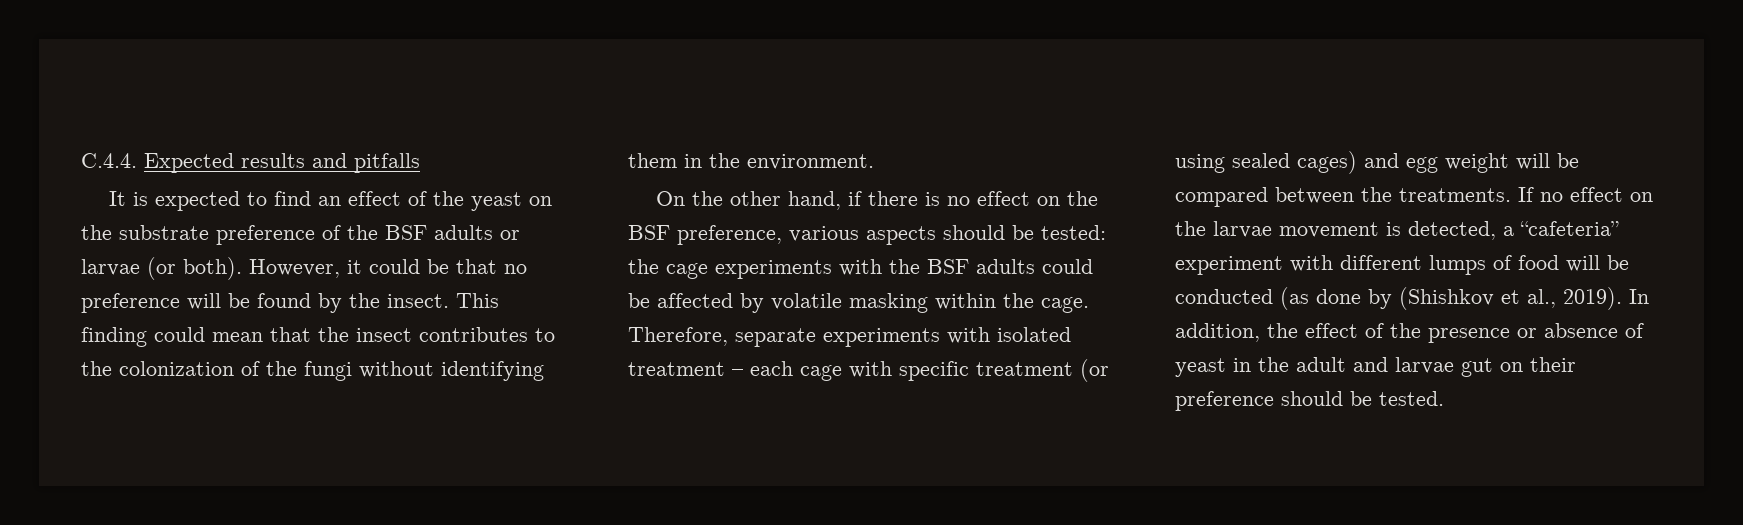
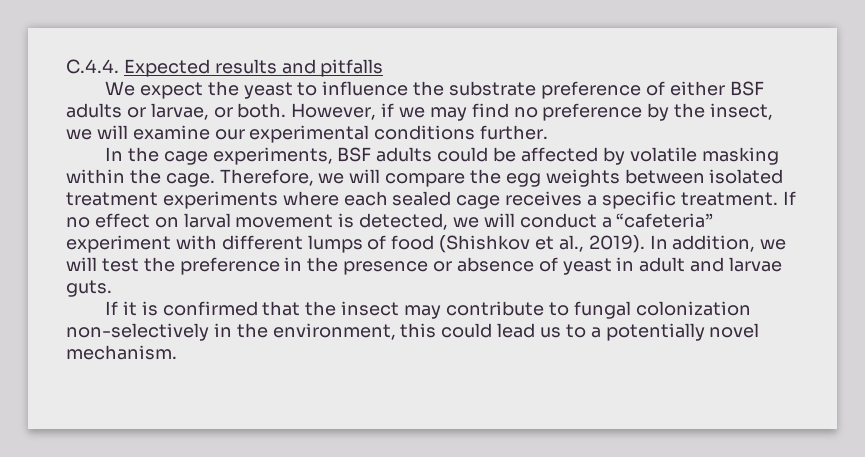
- It is expected to find an effect of the yeast on the substrate preference of the BSF adults or larvae (or both). However, it could be that no preference will be found by the insect. This finding could mean that the insect contributes to the colonization of the fungi without identifying them in the environment.
- On the other hand, if there is no effect on the BSF preference, various aspects should be tested: the cage experiments with the BSF adults could be affected by volatile masking within the cage.
+ We expect the yeast to influence the substrate preference of either BSF adults or larvae, or both. However, if we may find no preference by the insect, we will examine our experimental conditions further.
+ In the cage experiments, BSF adults could be affected by volatile masking within the cage.
- Therefore, separate experiments with isolated treatment – each cage with specific treatment (or using sealed cages) and egg weight will be compared between the treatments.
+ Therefore, we will compare the egg weights between isolated treatment experiments where each sealed cage receives a specific treatment.
- If no effect on the larvae movement is detected, a “cafeteria” experiment with different lumps of food will be conducted (as done by (Shishkov et al., 2019).
+ If no effect on larval movement is detected, we will conduct a “cafeteria” experiment with different lumps of food (Shishkov et al., 2019).
- In addition, the effect of the presence or absence of yeast in the adult and larvae gut on their preference should be tested.
+ In addition, we will test the preference in the presence or absence of yeast in adult and larvae guts.
+ If it is confirmed that the insect may contribute to fungal colonization non-selectively in the environment, this could lead us to a potentially novel mechanism.

